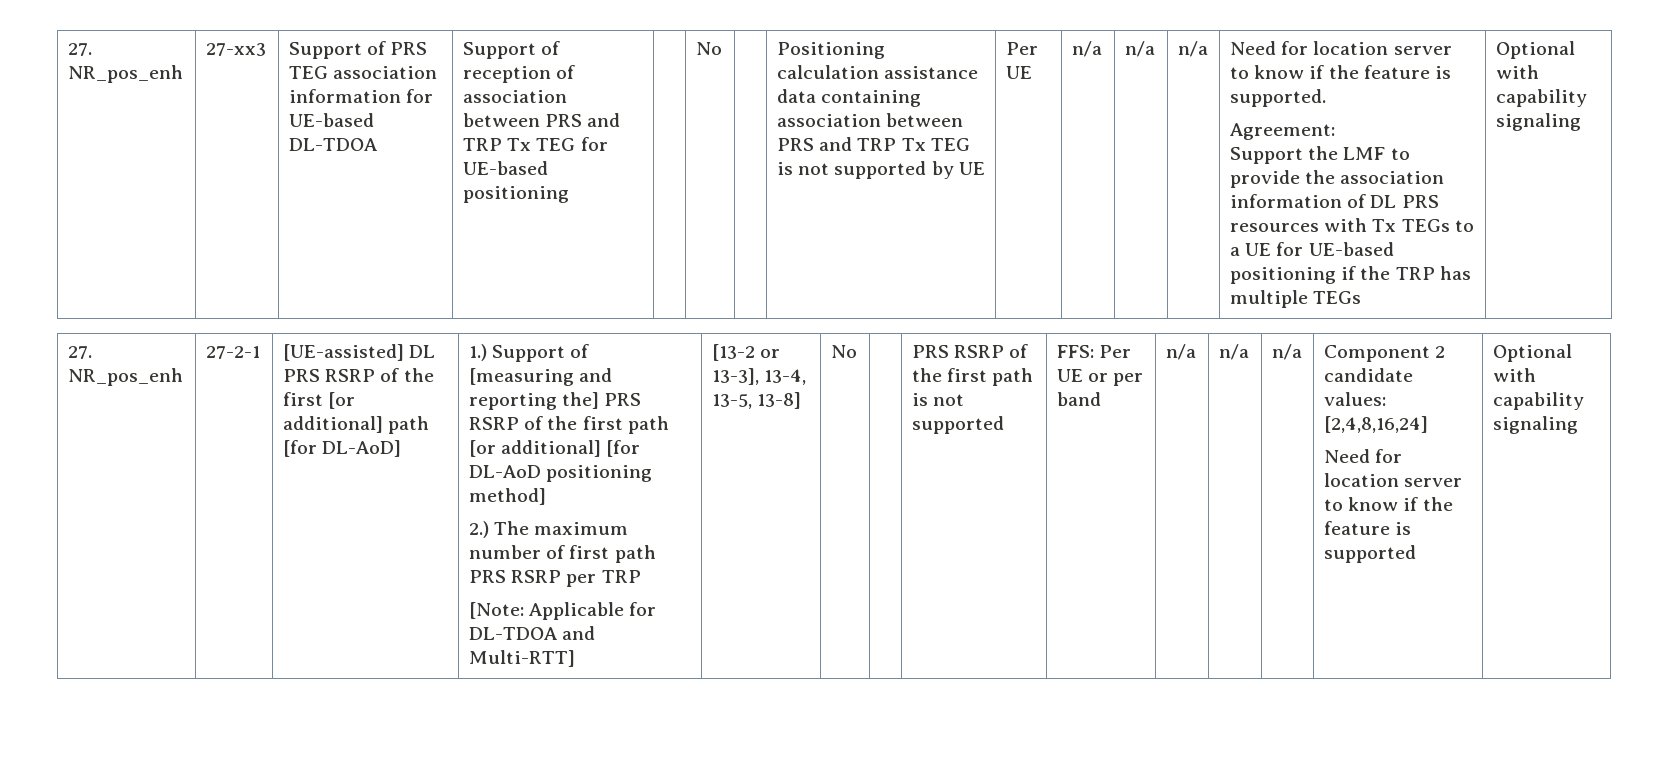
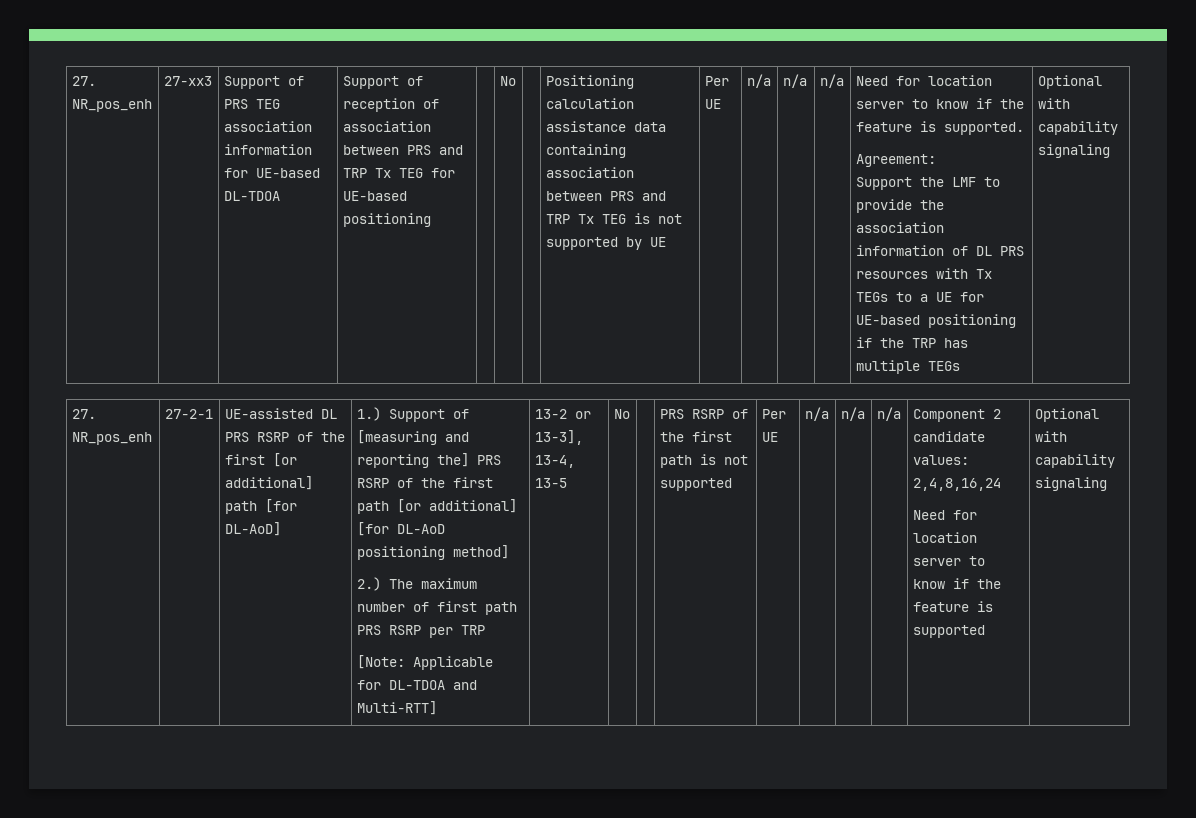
- [UE-assisted] DL PRS RSRP of the first [or additional] path [for DL-AoD]
+ UE-assisted DL PRS RSRP of the first [or additional] path [for DL-AoD]
- [13-2 or 13-3], 13-4, 13-5, 13-8]
+ 13-2 or 13-3], 13-4, 13-5
- PRS RSRP of the first path is not supported | FFS: Per UE or per band
+ PRS RSRP of the first path is not supported | Per UE
- Component 2 candidate values: [2,4,8,16,24]
+ Component 2 candidate values: 2,4,8,16,24

